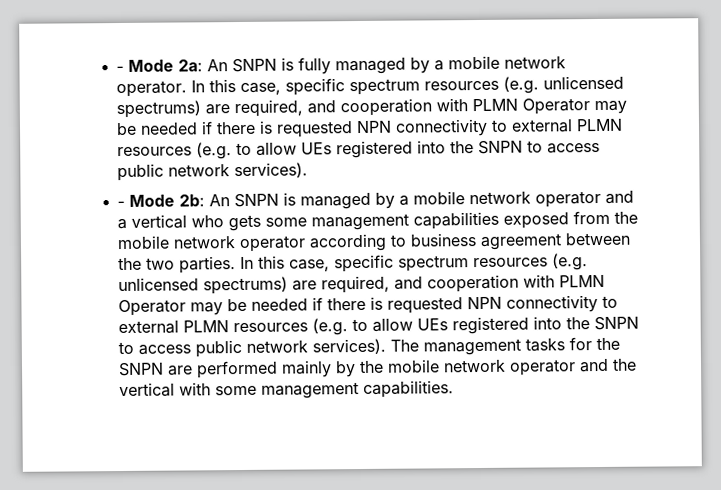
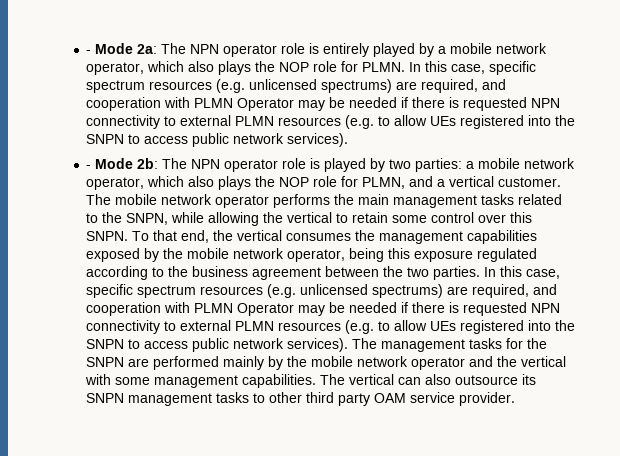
- - Mode 2a: An SNPN is fully managed by a mobile network operator.
+ - Mode 2a: The NPN operator role is entirely played by a mobile network operator, which also plays the NOP role for PLMN.
- - Mode 2b: An SNPN is managed by a mobile network operator and a vertical who gets some management capabilities exposed from the mobile network operator according to business agreement between the two parties.
+ - Mode 2b: The NPN operator role is played by two parties: a mobile network operator, which also plays the NOP role for PLMN, and a vertical customer. The mobile network operator performs the main management tasks related to the SNPN, while allowing the vertical to retain some control over this SNPN. To that end, the vertical consumes the management capabilities exposed by the mobile network operator, being this exposure regulated according to the business agreement between the two parties.
+ The vertical can also outsource its SNPN management tasks to other third party OAM service provider.

